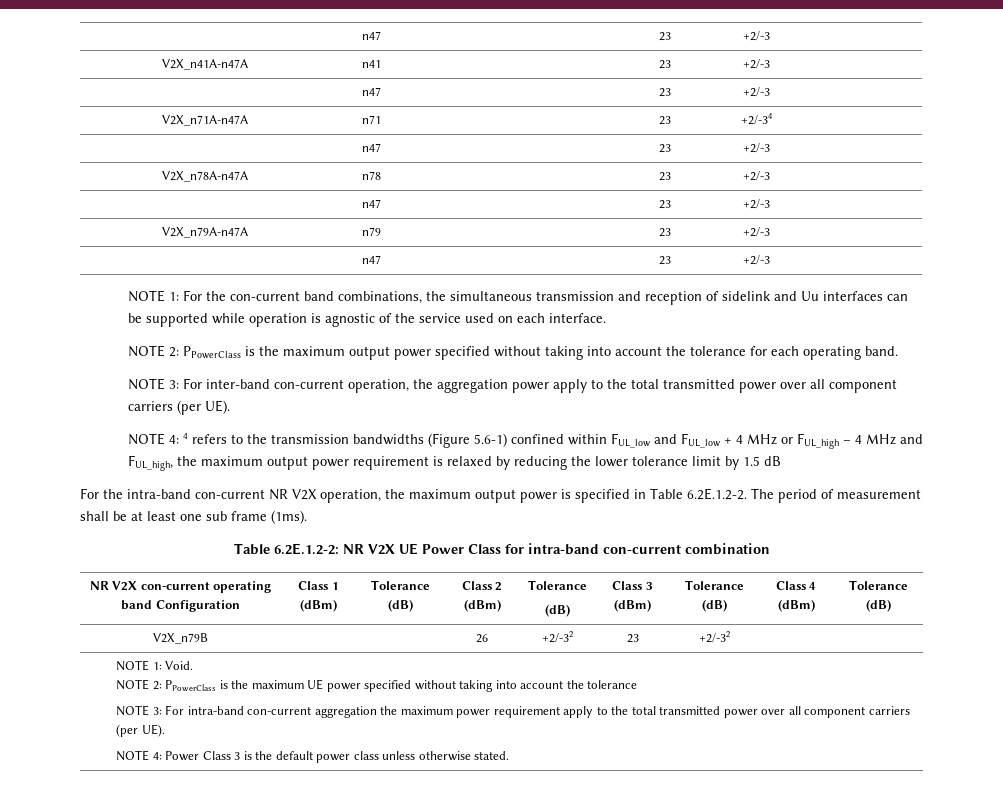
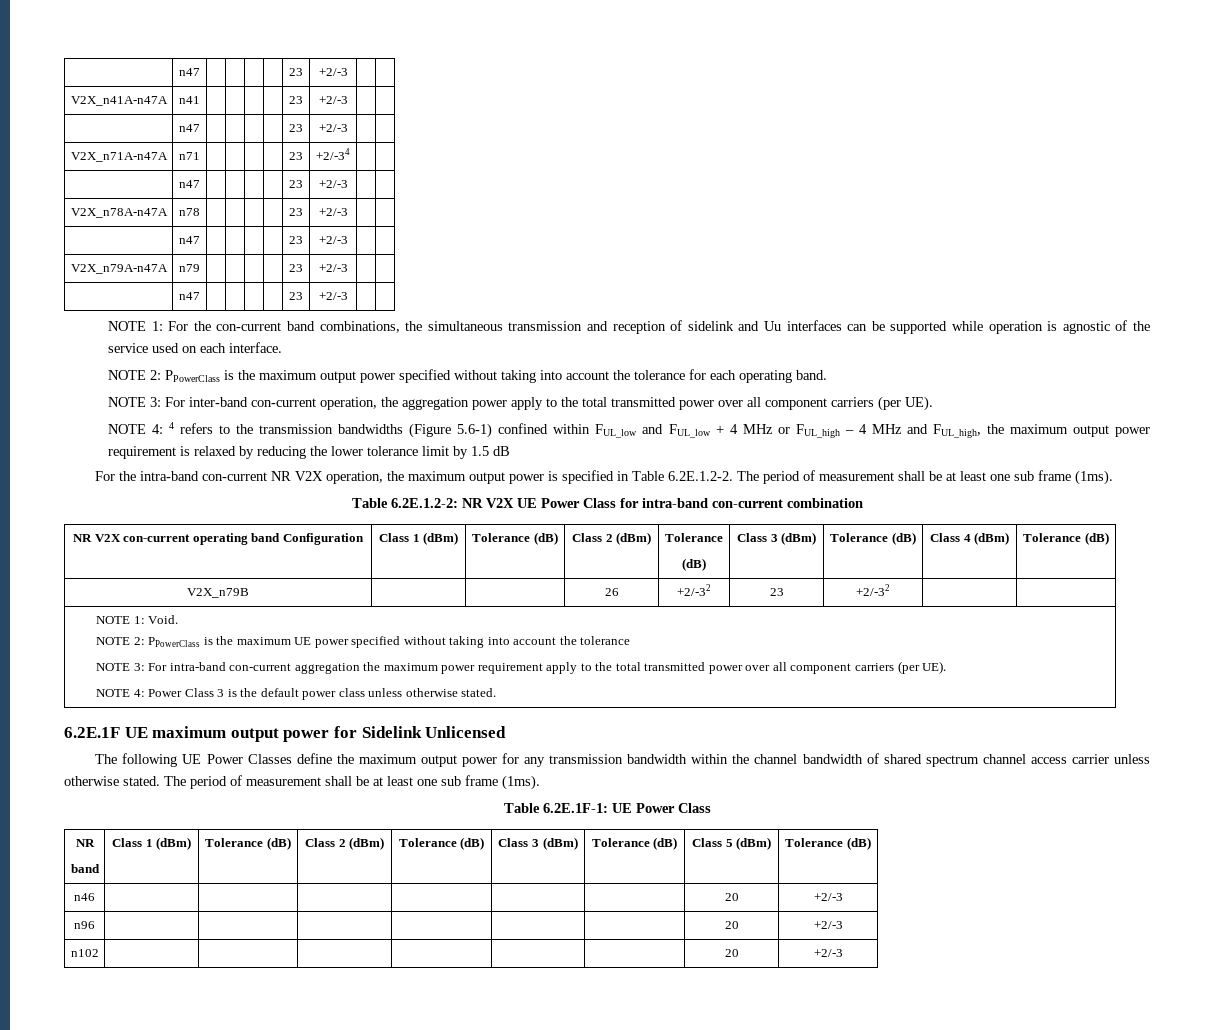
+ 6.2E.1F UE maximum output power for Sidelink Unlicensed
+ The following UE Power Classes define the maximum output power for any transmission bandwidth within the channel bandwidth of shared spectrum channel access carrier unless otherwise stated. The period of measurement shall be at least one sub frame (1ms).
+ Table 6.2E.1F-1: UE Power Class
+ NR
+ band | Class 1 (dBm) | Tolerance (dB) | Class 2 (dBm) | Tolerance (dB) | Class 3 (dBm) | Tolerance (dB) | Class 5 (dBm) | Tolerance (dB)
+ n46 | | | | | | | 20 | +2/-3
+ n96 | | | | | | | 20 | +2/-3
+ n102 | | | | | | | 20 | +2/-3

